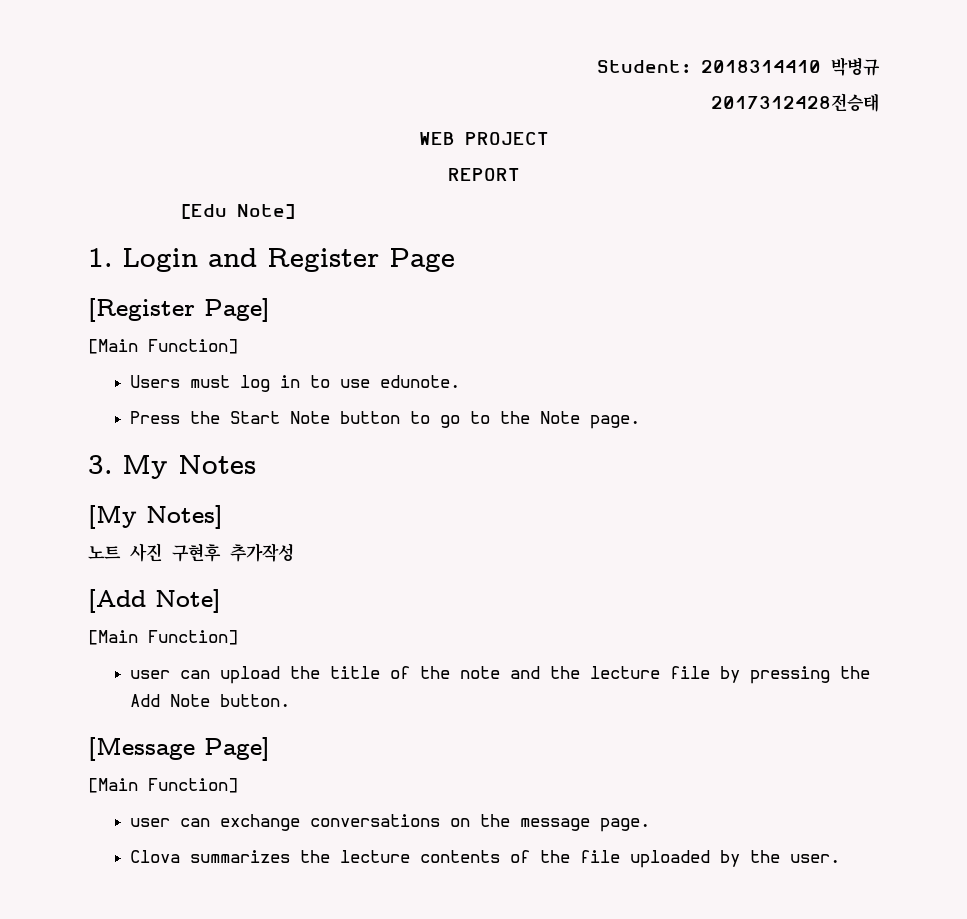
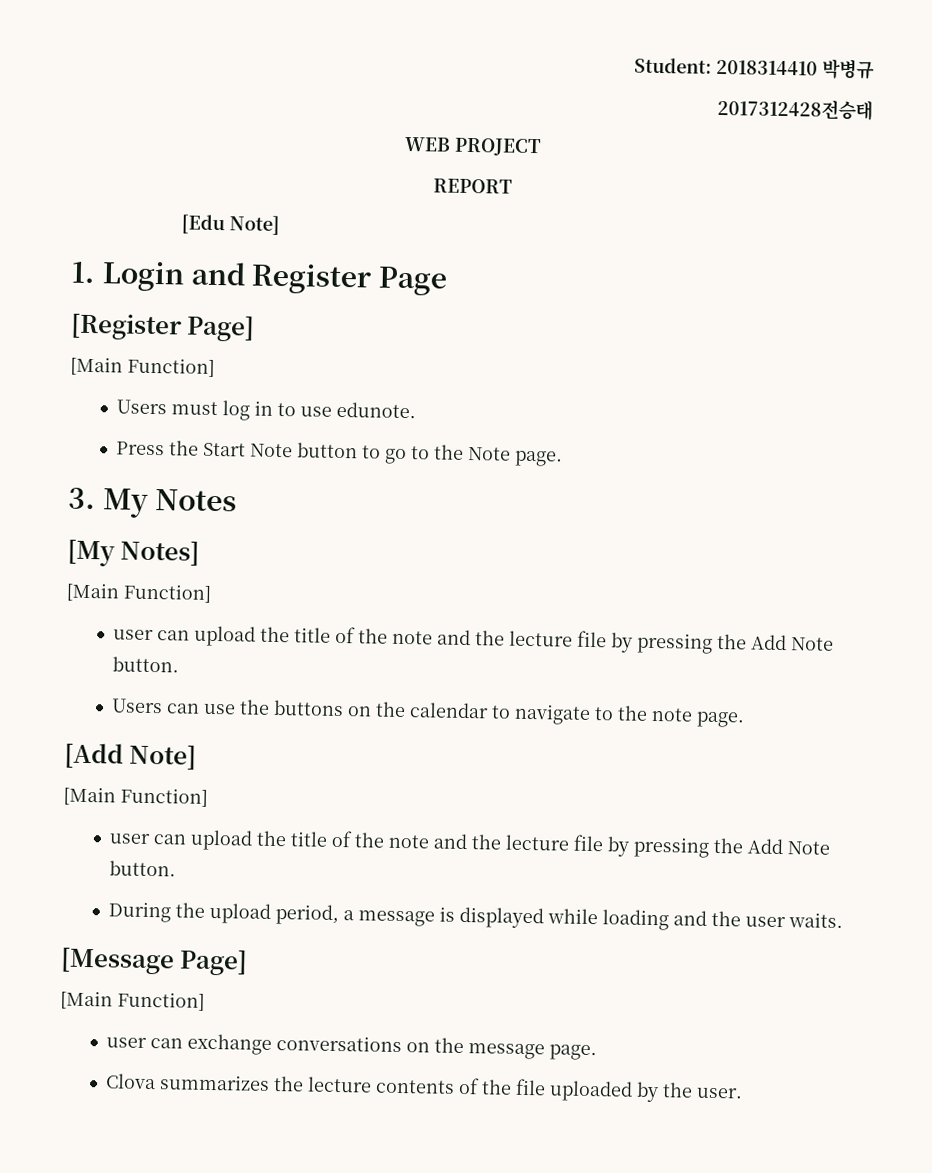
  [My Notes]
- 노트 사진 구현후 추가작성
+ [Main Function]
+ user can upload the title of the note and the lecture file by pressing the Add Note button.
+ Users can use the buttons on the calendar to navigate to the note page.
+ During the upload period, a message is displayed while loading and the user waits.

